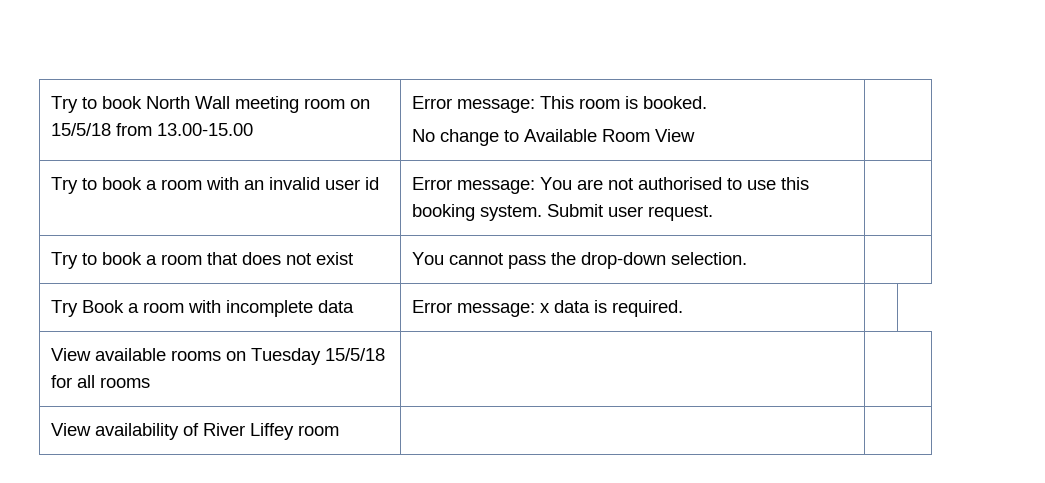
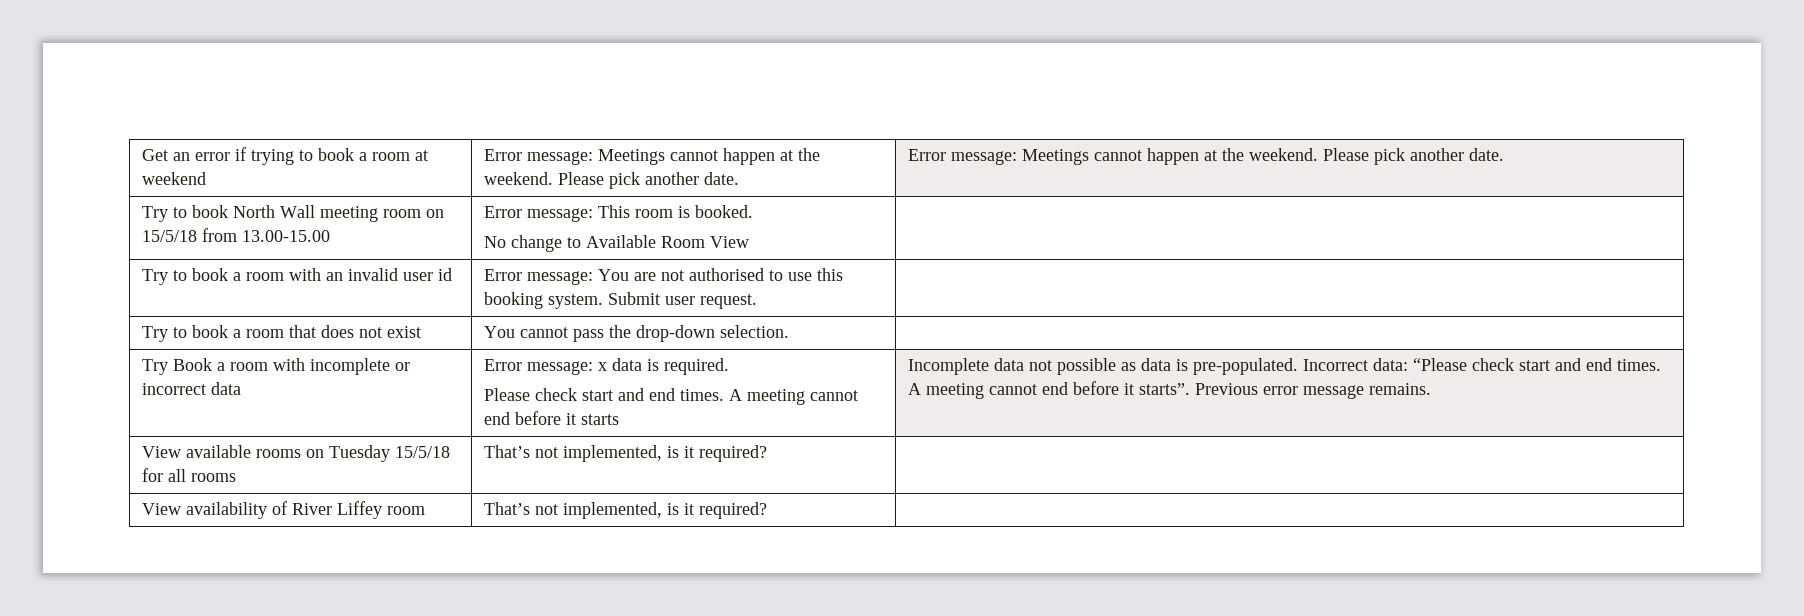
+ Get an error if trying to book a room at weekend | Error message: Meetings cannot happen at the weekend. Please pick another date. | Error message: Meetings cannot happen at the weekend. Please pick another date.
- Try Book a room with incomplete data
+ Try Book a room with incomplete or incorrect data
+ Please check start and end times. A meeting cannot end before it starts | Incomplete data not possible as data is pre-populated. Incorrect data: “Please check start and end times. A meeting cannot end before it starts”. Previous error message remains.
- View available rooms on Tuesday 15/5/18 for all rooms | |
+ View available rooms on Tuesday 15/5/18 for all rooms | That’s not implemented, is it required? |
- View availability of River Liffey room | |
+ View availability of River Liffey room | That’s not implemented, is it required? |

